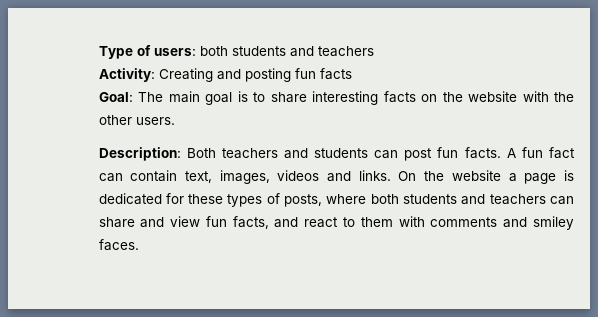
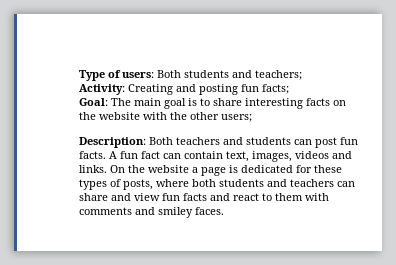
- Type of users: both students and teachers
+ Type of users: Both students and teachers;
- Activity: Creating and posting fun facts
+ Activity: Creating and posting fun facts;
- Goal: The main goal is to share interesting facts on the website with the other users.
+ Goal: The main goal is to share interesting facts on the website with the other users;
- On the website a page is dedicated for these types of posts, where both students and teachers can share and view fun facts, and react to them with comments and smiley faces.
+ On the website a page is dedicated for these types of posts, where both students and teachers can share and view fun facts and react to them with comments and smiley faces.

